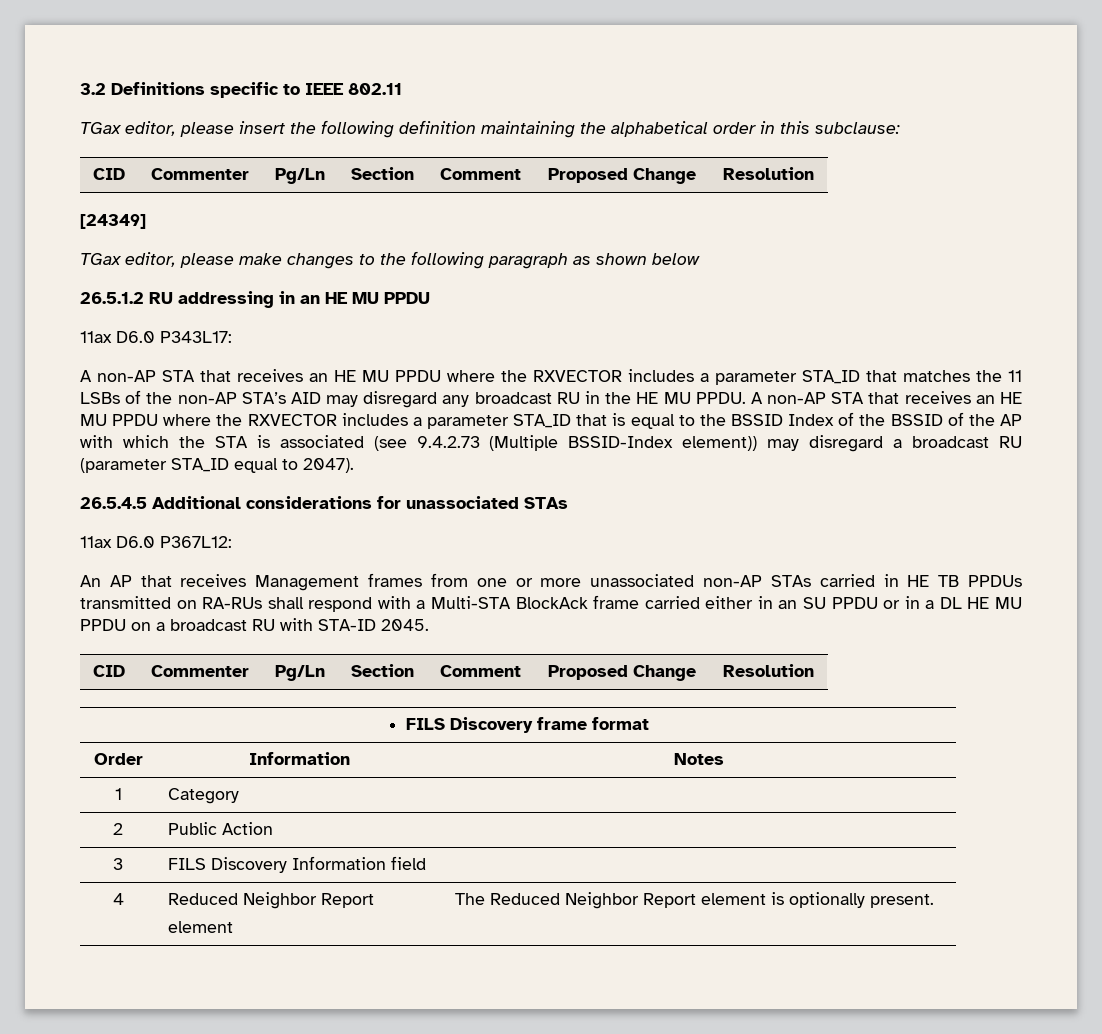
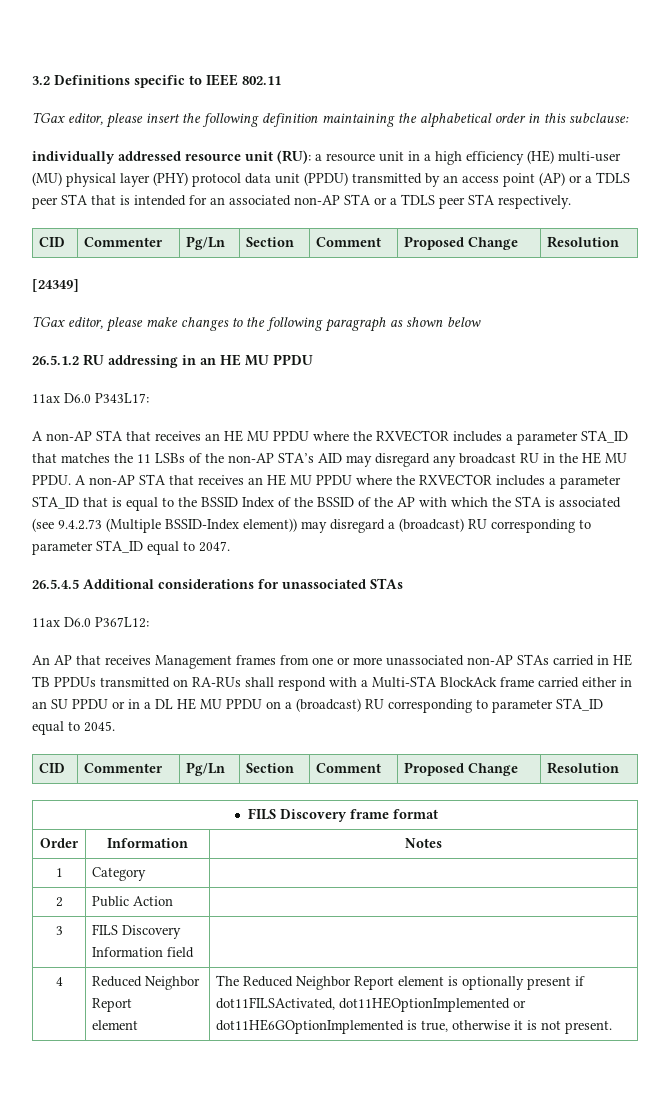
+ individually addressed resource unit (RU): a resource unit in a high efficiency (HE) multi-user (MU) physical layer (PHY) protocol data unit (PPDU) transmitted by an access point (AP) or a TDLS peer STA that is intended for an associated non-AP STA or a TDLS peer STA respectively.
- A non-AP STA that receives an HE MU PPDU where the RXVECTOR includes a parameter STA_ID that is equal to the BSSID Index of the BSSID of the AP with which the STA is associated (see 9.4.2.73 (Multiple BSSID-Index element)) may disregard a broadcast RU (parameter STA_ID equal to 2047).
+ A non-AP STA that receives an HE MU PPDU where the RXVECTOR includes a parameter STA_ID that is equal to the BSSID Index of the BSSID of the AP with which the STA is associated (see 9.4.2.73 (Multiple BSSID-Index element)) may disregard a (broadcast) RU corresponding to parameter STA_ID equal to 2047.
- An AP that receives Management frames from one or more unassociated non-AP STAs carried in HE TB PPDUs transmitted on RA-RUs shall respond with a Multi-STA BlockAck frame carried either in an SU PPDU or in a DL HE MU PPDU on a broadcast RU with STA-ID 2045.
+ An AP that receives Management frames from one or more unassociated non-AP STAs carried in HE TB PPDUs transmitted on RA-RUs shall respond with a Multi-STA BlockAck frame carried either in an SU PPDU or in a DL HE MU PPDU on a (broadcast) RU corresponding to parameter STA_ID equal to 2045.
  4 | Reduced Neighbor Report
- element | The Reduced Neighbor Report element is optionally present.
+ element | The Reduced Neighbor Report element is optionally present if dot11FILSActivated, dot11HEOptionImplemented or dot11HE6GOptionImplemented is true, otherwise it is not present.

